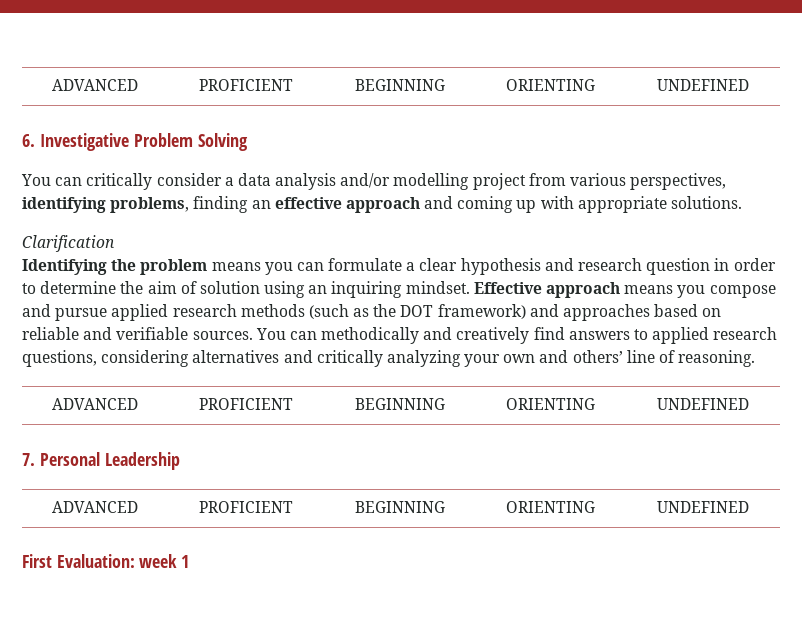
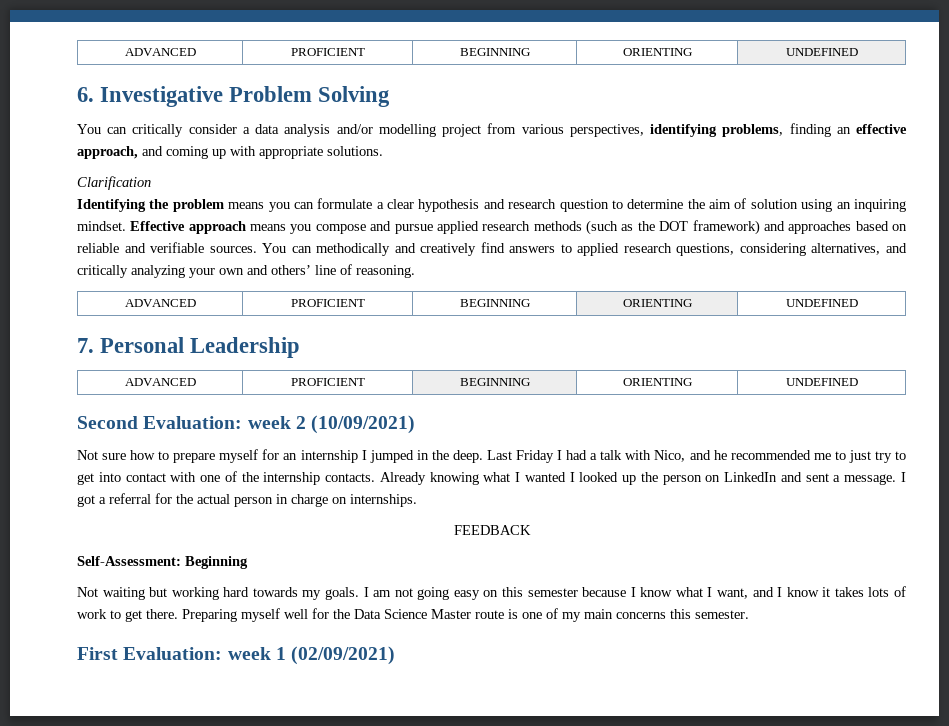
- You can critically consider a data analysis and/or modelling project from various perspectives, identifying problems, finding an effective approach and coming up with appropriate solutions.
+ You can critically consider a data analysis and/or modelling project from various perspectives, identifying problems, finding an effective approach, and coming up with appropriate solutions.
- Identifying the problem means you can formulate a clear hypothesis and research question in order to determine the aim of solution using an inquiring mindset.
+ Identifying the problem means you can formulate a clear hypothesis and research question to determine the aim of solution using an inquiring mindset.
- You can methodically and creatively find answers to applied research questions, considering alternatives and critically analyzing your own and others’ line of reasoning.
+ You can methodically and creatively find answers to applied research questions, considering alternatives, and critically analyzing your own and others’ line of reasoning.
+ Second Evaluation: week 2 (10/09/2021)
+ Not sure how to prepare myself for an internship I jumped in the deep. Last Friday I had a talk with Nico, and he recommended me to just try to get into contact with one of the internship contacts. Already knowing what I wanted I looked up the person on LinkedIn and sent a message. I got a referral for the actual person in charge on internships.
+ FEEDBACK
+ Self-Assessment: Beginning
+ Not waiting but working hard towards my goals. I am not going easy on this semester because I know what I want, and I know it takes lots of work to get there. Preparing myself well for the Data Science Master route is one of my main concerns this semester.
- First Evaluation: week 1
+ First Evaluation: week 1 (02/09/2021)

